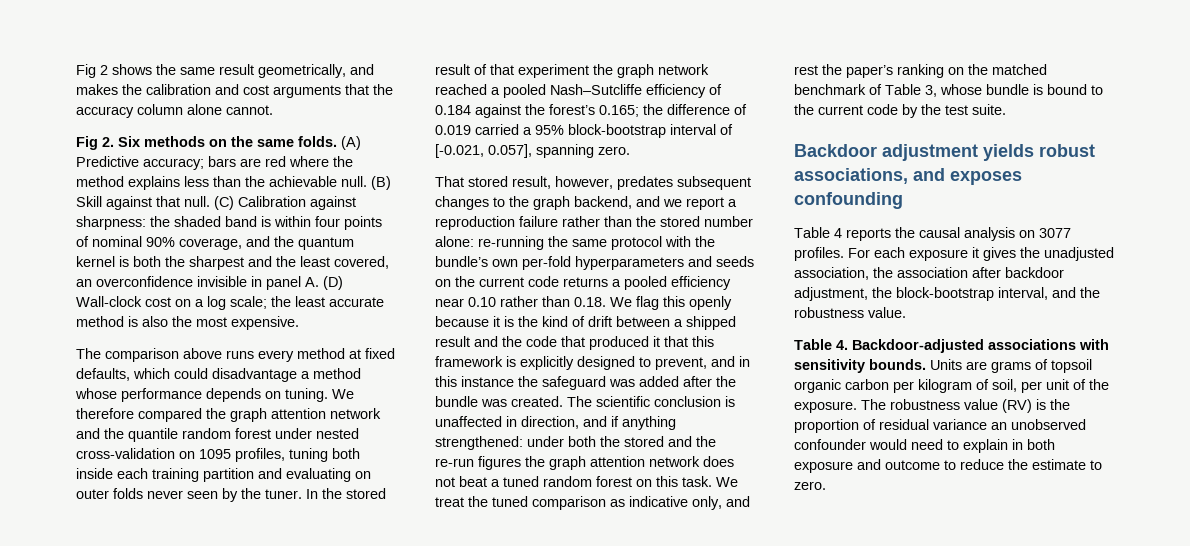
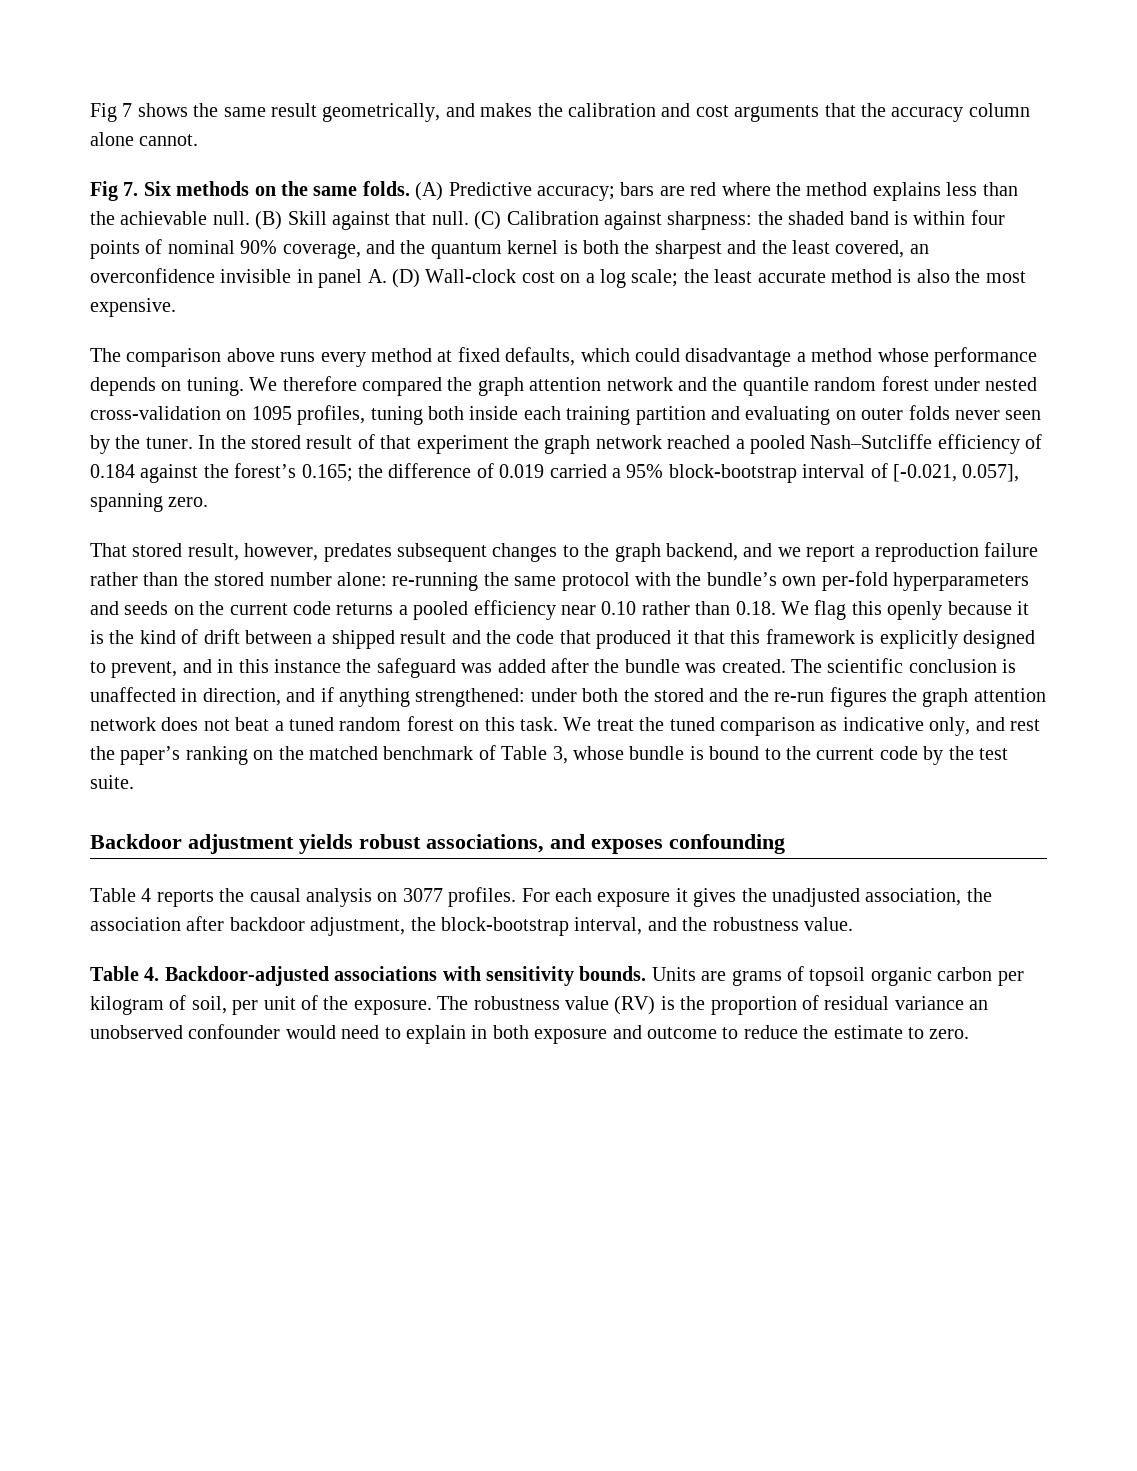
- Fig 2 shows the same result geometrically, and makes the calibration and cost arguments that the accuracy column alone cannot.
+ Fig 7 shows the same result geometrically, and makes the calibration and cost arguments that the accuracy column alone cannot.
- Fig 2. Six methods on the same folds.
+ Fig 7. Six methods on the same folds.

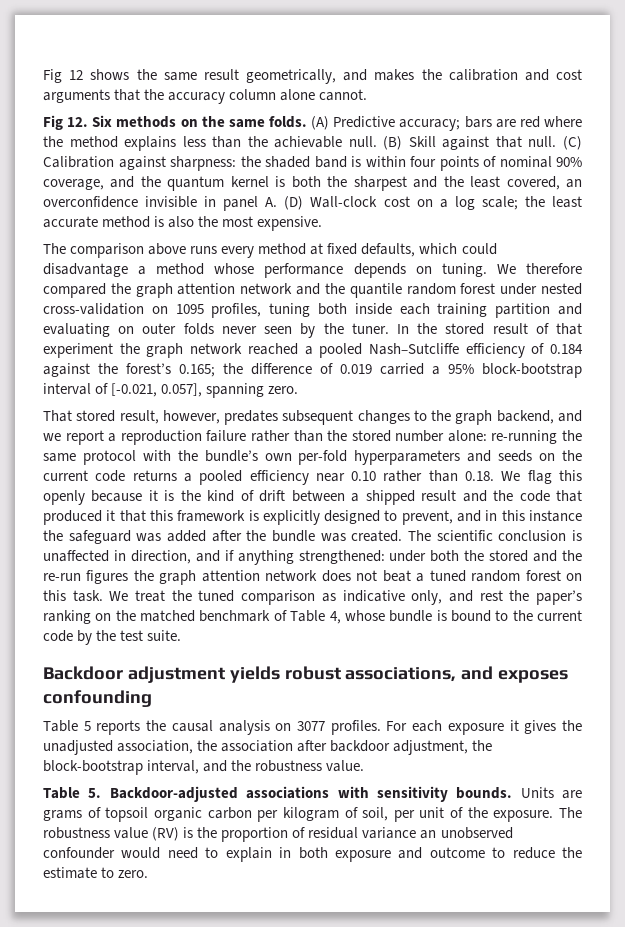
- Fig 7 shows the same result geometrically, and makes the calibration and cost arguments that the accuracy column alone cannot.
+ Fig 12 shows the same result geometrically, and makes the calibration and cost arguments that the accuracy column alone cannot.
- Fig 7. Six methods on the same folds.
+ Fig 12. Six methods on the same folds.
- We treat the tuned comparison as indicative only, and rest the paper’s ranking on the matched benchmark of Table 3, whose bundle is bound to the current code by the test suite.
+ We treat the tuned comparison as indicative only, and rest the paper’s ranking on the matched benchmark of Table 4, whose bundle is bound to the current code by the test suite.
- Table 4 reports the causal analysis on 3077 profiles.
+ Table 5 reports the causal analysis on 3077 profiles.
- Table 4. Backdoor-adjusted associations with sensitivity bounds.
+ Table 5. Backdoor-adjusted associations with sensitivity bounds.

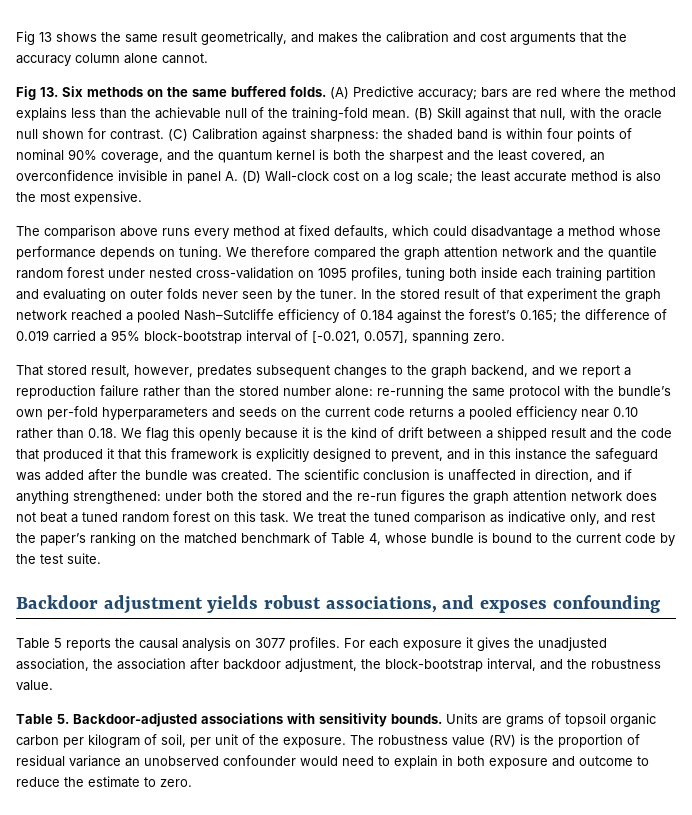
- Fig 12 shows the same result geometrically, and makes the calibration and cost arguments that the accuracy column alone cannot.
+ Fig 13 shows the same result geometrically, and makes the calibration and cost arguments that the accuracy column alone cannot.
- Fig 12. Six methods on the same folds.
+ Fig 13. Six methods on the same buffered folds.
- (A) Predictive accuracy; bars are red where the method explains less than the achievable null. (B) Skill against that null.
+ (A) Predictive accuracy; bars are red where the method explains less than the achievable null of the training-fold mean. (B) Skill against that null, with the oracle null shown for contrast.

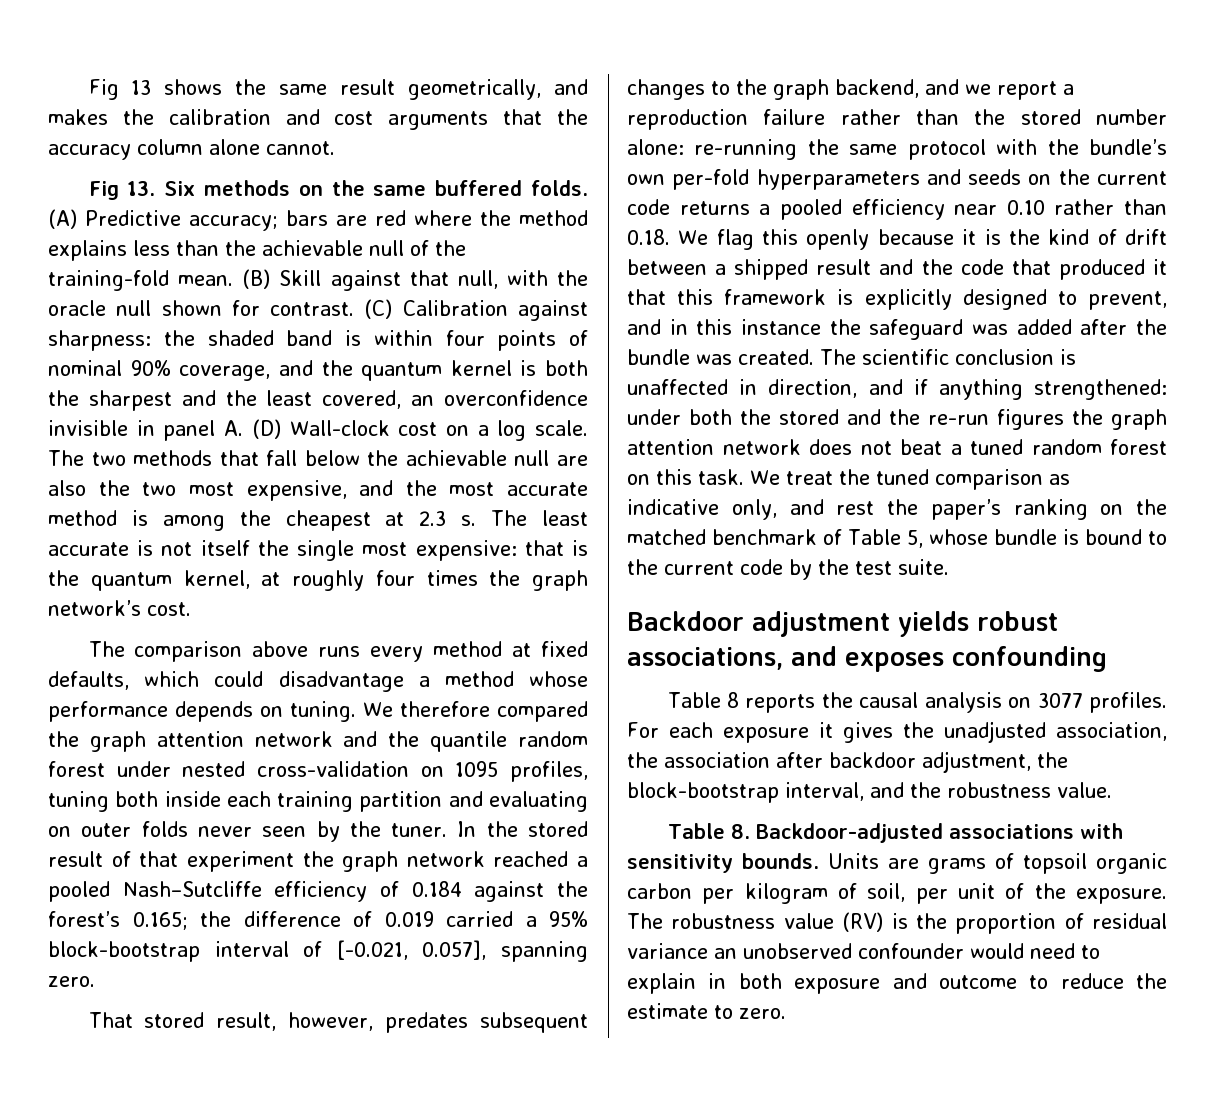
- (C) Calibration against sharpness: the shaded band is within four points of nominal 90% coverage, and the quantum kernel is both the sharpest and the least covered, an overconfidence invisible in panel A. (D) Wall-clock cost on a log scale; the least accurate method is also the most expensive.
+ (C) Calibration against sharpness: the shaded band is within four points of nominal 90% coverage, and the quantum kernel is both the sharpest and the least covered, an overconfidence invisible in panel A. (D) Wall-clock cost on a log scale. The two methods that fall below the achievable null are also the two most expensive, and the most accurate method is among the cheapest at 2.3 s. The least accurate is not itself the single most expensive: that is the quantum kernel, at roughly four times the graph network’s cost.
- We treat the tuned comparison as indicative only, and rest the paper’s ranking on the matched benchmark of Table 4, whose bundle is bound to the current code by the test suite.
+ We treat the tuned comparison as indicative only, and rest the paper’s ranking on the matched benchmark of Table 5, whose bundle is bound to the current code by the test suite.
- Table 5 reports the causal analysis on 3077 profiles.
+ Table 8 reports the causal analysis on 3077 profiles.
- Table 5. Backdoor-adjusted associations with sensitivity bounds.
+ Table 8. Backdoor-adjusted associations with sensitivity bounds.

